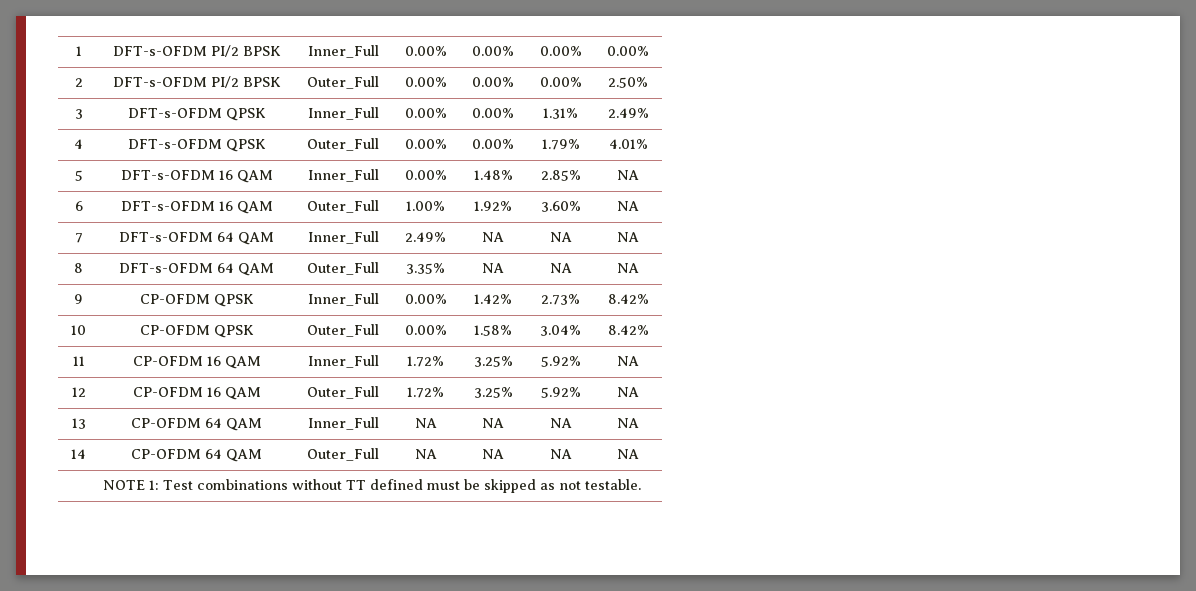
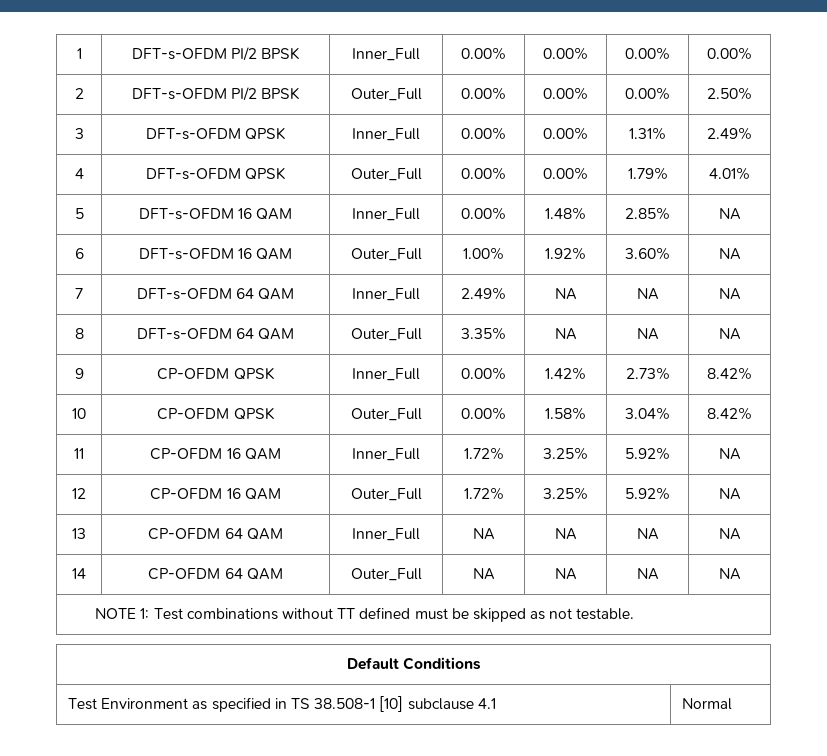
+ Default Conditions
+ Test Environment as specified in TS 38.508-1 [10] subclause 4.1 | Normal

